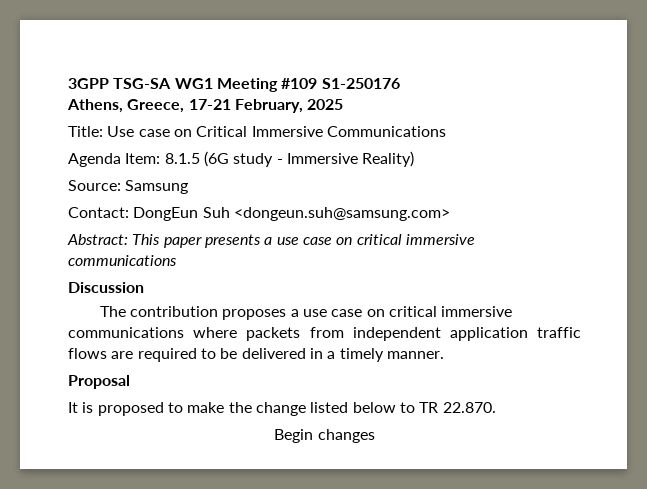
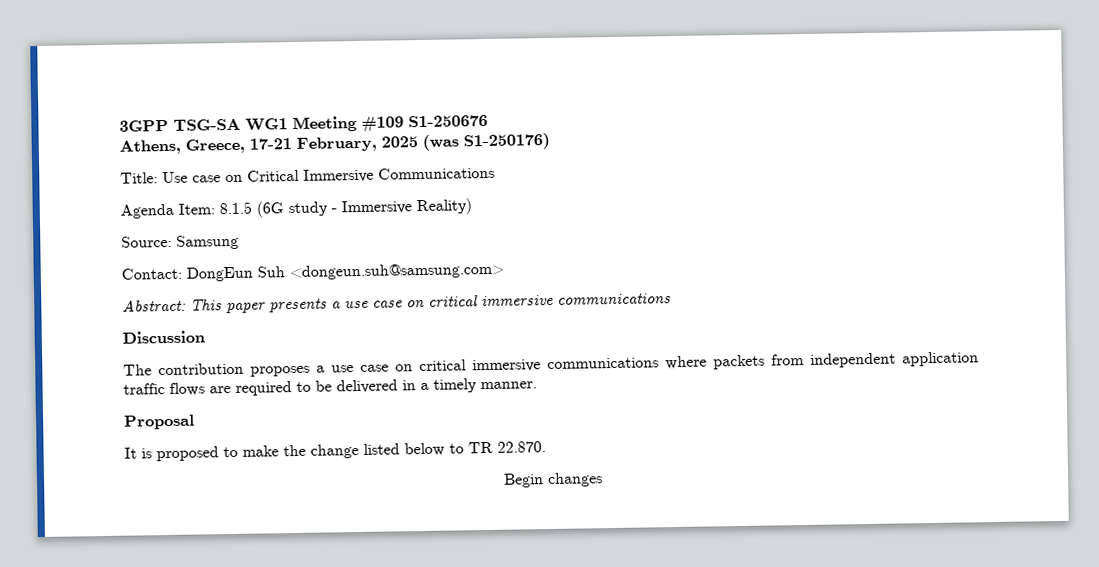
- 3GPP TSG-SA WG1 Meeting #109 S1-250176
+ 3GPP TSG-SA WG1 Meeting #109 S1-250676
- Athens, Greece, 17-21 February, 2025
+ Athens, Greece, 17-21 February, 2025 (was S1-250176)

